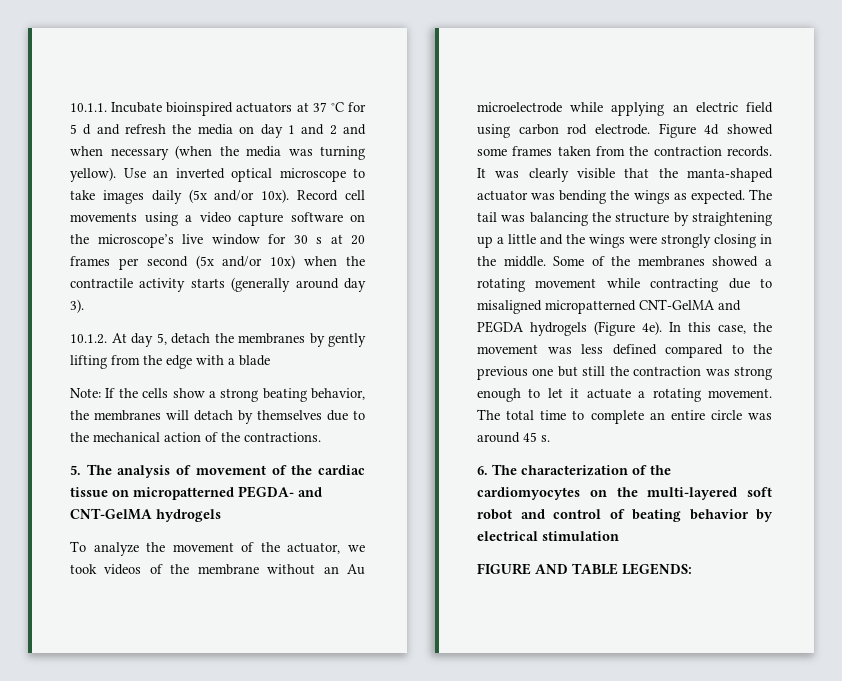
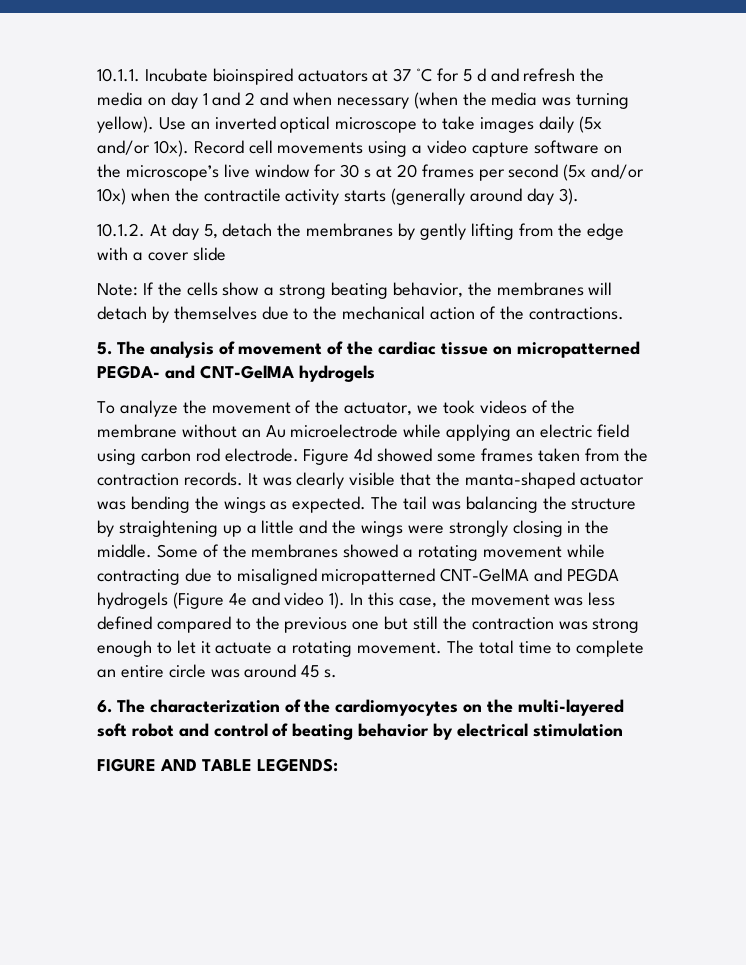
- 10.1.2. At day 5, detach the membranes by gently lifting from the edge with a blade
+ 10.1.2. At day 5, detach the membranes by gently lifting from the edge with a cover slide
- Some of the membranes showed a rotating movement while contracting due to misaligned micropatterned CNT-GelMA and PEGDA hydrogels (Figure 4e).
+ Some of the membranes showed a rotating movement while contracting due to misaligned micropatterned CNT-GelMA and PEGDA hydrogels (Figure 4e and video 1).

